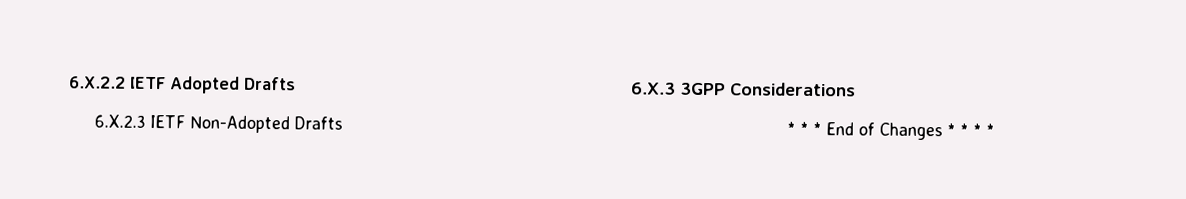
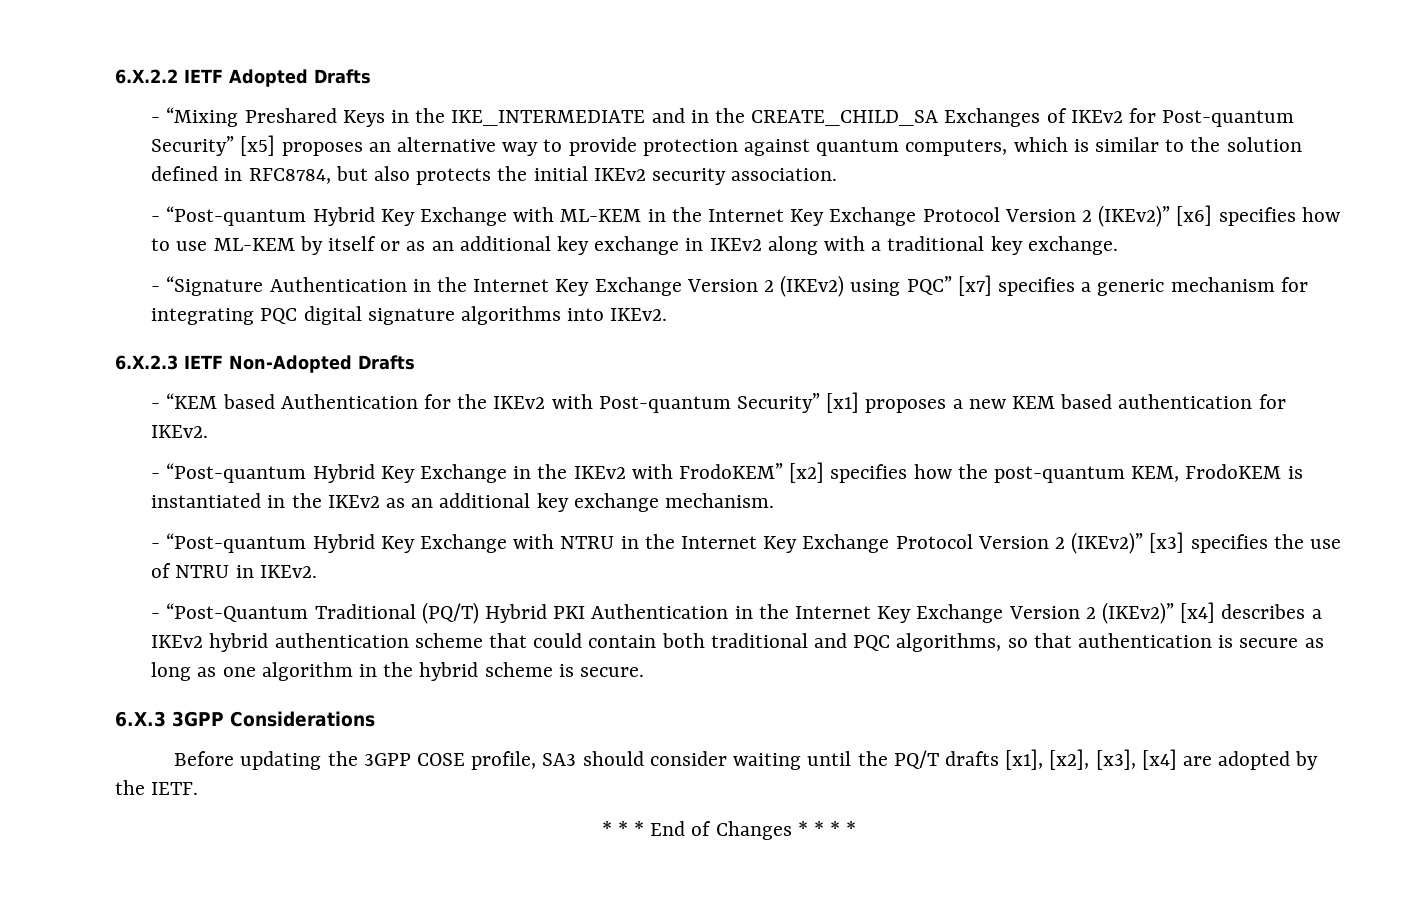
+ - “Mixing Preshared Keys in the IKE_INTERMEDIATE and in the CREATE_CHILD_SA Exchanges of IKEv2 for Post-quantum Security” [x5] proposes an alternative way to provide protection against quantum computers, which is similar to the solution defined in RFC8784, but also protects the initial IKEv2 security association.
+ - “Post-quantum Hybrid Key Exchange with ML-KEM in the Internet Key Exchange Protocol Version 2 (IKEv2)” [x6] specifies how to use ML-KEM by itself or as an additional key exchange in IKEv2 along with a traditional key exchange.
+ - “Signature Authentication in the Internet Key Exchange Version 2 (IKEv2) using PQC” [x7] specifies a generic mechanism for integrating PQC digital signature algorithms into IKEv2.
  6.X.2.3 IETF Non-Adopted Drafts
+ - “KEM based Authentication for the IKEv2 with Post-quantum Security” [x1] proposes a new KEM based authentication for IKEv2.
+ - “Post-quantum Hybrid Key Exchange in the IKEv2 with FrodoKEM” [x2] specifies how the post-quantum KEM, FrodoKEM is instantiated in the IKEv2 as an additional key exchange mechanism.
+ - “Post-quantum Hybrid Key Exchange with NTRU in the Internet Key Exchange Protocol Version 2 (IKEv2)” [x3] specifies the use of NTRU in IKEv2.
+ - “Post-Quantum Traditional (PQ/T) Hybrid PKI Authentication in the Internet Key Exchange Version 2 (IKEv2)” [x4] describes a IKEv2 hybrid authentication scheme that could contain both traditional and PQC algorithms, so that authentication is secure as long as one algorithm in the hybrid scheme is secure.
  6.X.3 3GPP Considerations
+ Before updating the 3GPP COSE profile, SA3 should consider waiting until the PQ/T drafts [x1], [x2], [x3], [x4] are adopted by the IETF.

